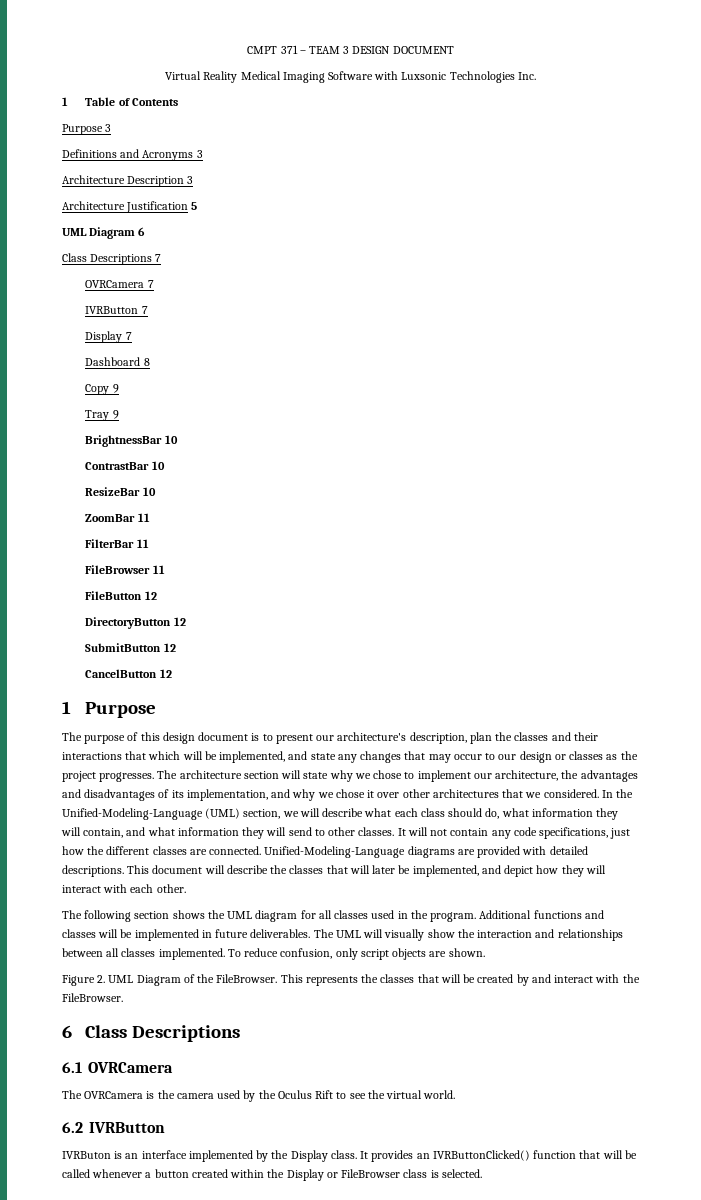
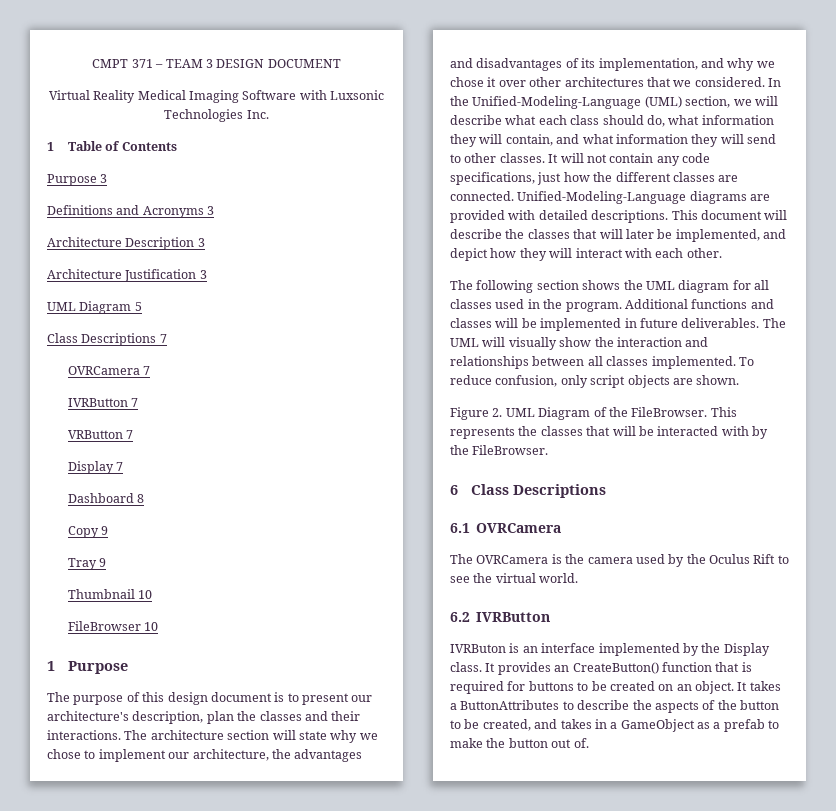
- Architecture Justification 5
- UML Diagram 6
+ Architecture Justification 3
+ UML Diagram 5
+ VRButton 7
- BrightnessBar 10
- ContrastBar 10
- ResizeBar 10
- ZoomBar 11
- FilterBar 11
- FileBrowser 11
- FileButton 12
- DirectoryButton 12
- SubmitButton 12
- CancelButton 12
+ Thumbnail 10
+ FileBrowser 10
- The purpose of this design document is to present our architecture's description, plan the classes and their interactions that which will be implemented, and state any changes that may occur to our design or classes as the project progresses.
+ The purpose of this design document is to present our architecture's description, plan the classes and their interactions.
- This represents the classes that will be created by and interact with the FileBrowser.
+ This represents the classes that will be interacted with by the FileBrowser.
- It provides an IVRButtonClicked() function that will be called whenever a button created within the Display or FileBrowser class is selected.
+ It provides an CreateButton() function that is required for buttons to be created on an object. It takes a ButtonAttributes to describe the aspects of the button to be created, and takes in a GameObject as a prefab to make the button out of.

